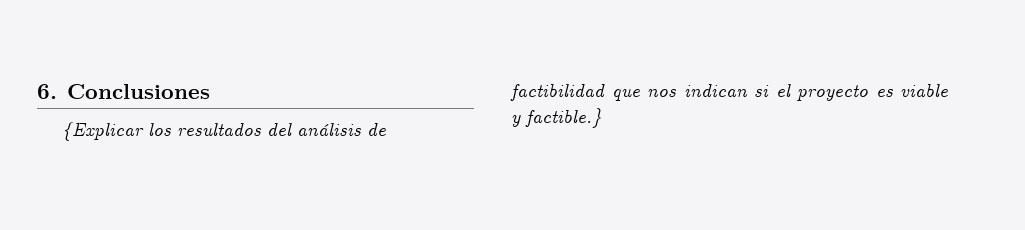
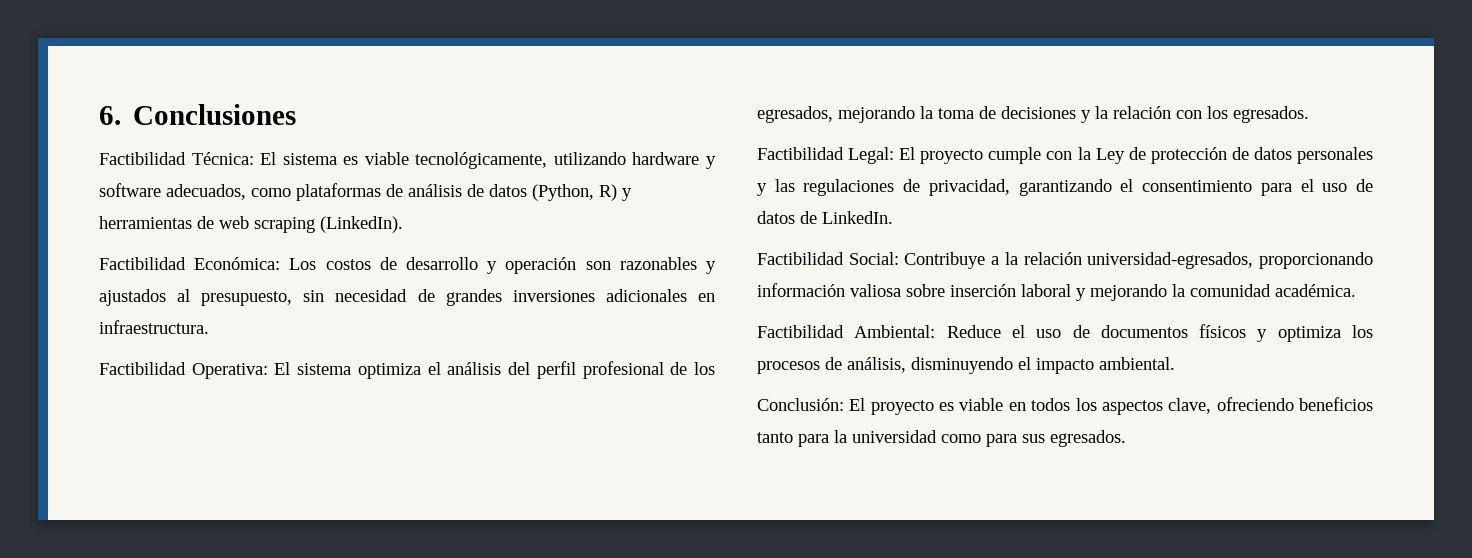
- {Explicar los resultados del análisis de factibilidad que nos indican si el proyecto es viable y factible.}
+ Factibilidad Técnica: El sistema es viable tecnológicamente, utilizando hardware y software adecuados, como plataformas de análisis de datos (Python, R) y herramientas de web scraping (LinkedIn).
+ Factibilidad Económica: Los costos de desarrollo y operación son razonables y ajustados al presupuesto, sin necesidad de grandes inversiones adicionales en infraestructura.
+ Factibilidad Operativa: El sistema optimiza el análisis del perfil profesional de los egresados, mejorando la toma de decisiones y la relación con los egresados.
+ Factibilidad Legal: El proyecto cumple con la Ley de protección de datos personales y las regulaciones de privacidad, garantizando el consentimiento para el uso de datos de LinkedIn.
+ Factibilidad Social: Contribuye a la relación universidad-egresados, proporcionando información valiosa sobre inserción laboral y mejorando la comunidad académica.
+ Factibilidad Ambiental: Reduce el uso de documentos físicos y optimiza los procesos de análisis, disminuyendo el impacto ambiental.
+ Conclusión: El proyecto es viable en todos los aspectos clave, ofreciendo beneficios tanto para la universidad como para sus egresados.

